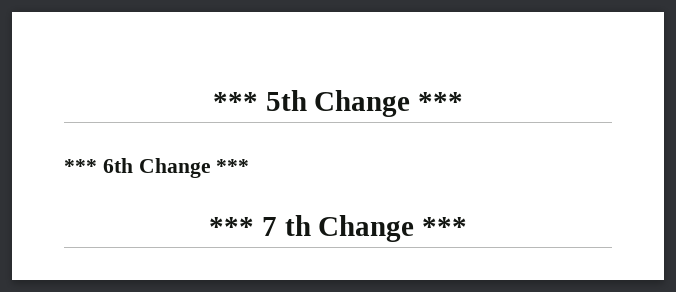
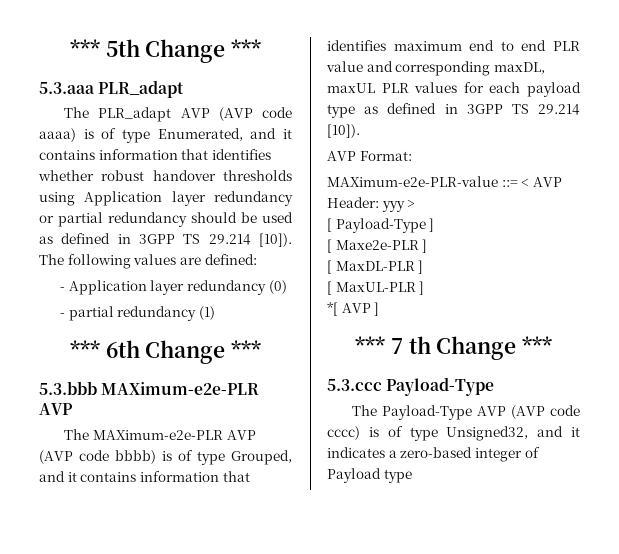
+ 5.3.aaa PLR_adapt
+ The PLR_adapt AVP (AVP code aaaa) is of type Enumerated, and it contains information that identifies whether robust handover thresholds using Application layer redundancy or partial redundancy should be used as defined in 3GPP TS 29.214 [10]). The following values are defined:
+ - Application layer redundancy (0)
+ - partial redundancy (1)
  *** 6th Change ***
+ 5.3.bbb MAXimum-e2e-PLR AVP
+ The MAXimum-e2e-PLR AVP (AVP code bbbb) is of type Grouped, and it contains information that identifies maximum end to end PLR value and corresponding maxDL, maxUL PLR values for each payload type as defined in 3GPP TS 29.214 [10]).
+ AVP Format:
+ MAXimum-e2e-PLR-value ::= < AVP Header: yyy >
+ [ Payload-Type ]
+ [ Maxe2e-PLR ]
+ [ MaxDL-PLR ]
+ [ MaxUL-PLR ]
+ *[ AVP ]
+ 5.3.ccc Payload-Type
+ The Payload-Type AVP (AVP code cccc) is of type Unsigned32, and it indicates a zero-based integer of Payload type

